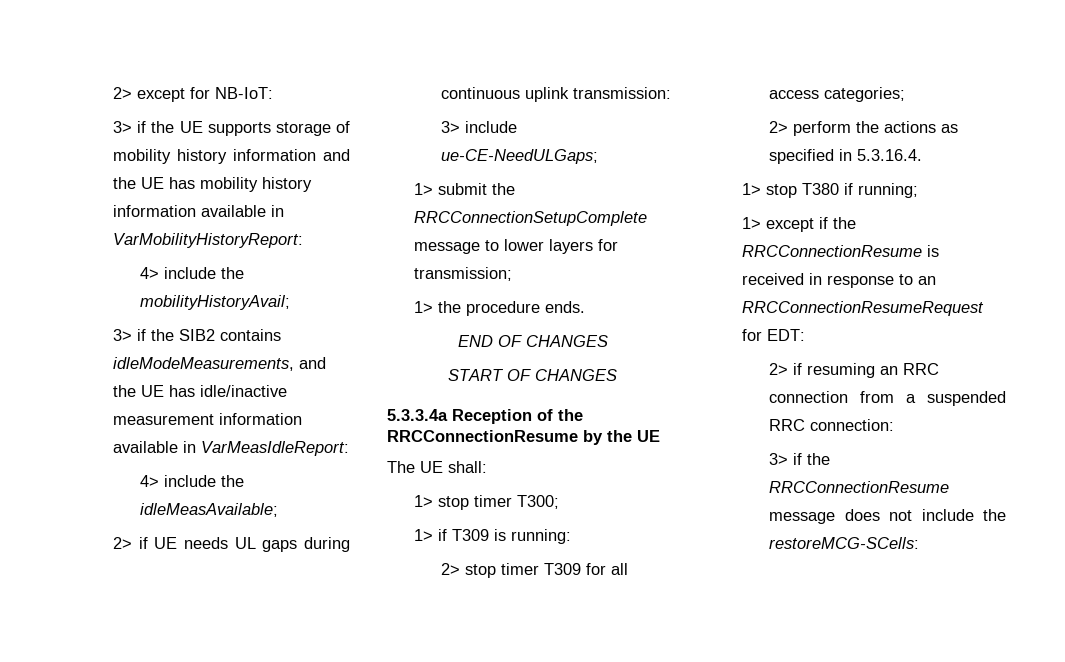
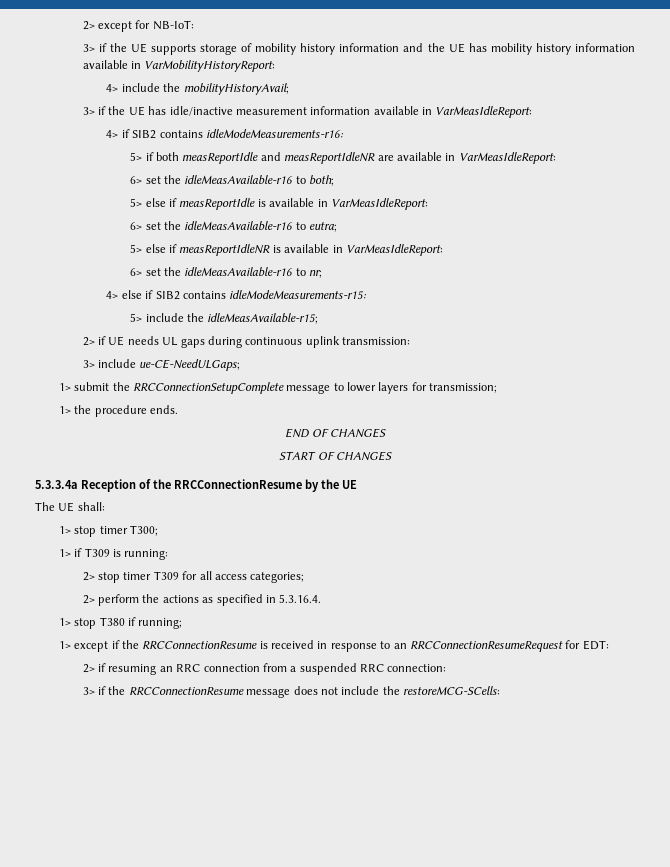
- 3> if the SIB2 contains idleModeMeasurements, and the UE has idle/inactive measurement information available in VarMeasIdleReport:
+ 3> if the UE has idle/inactive measurement information available in VarMeasIdleReport:
- 4> include the idleMeasAvailable;
+ 4> if SIB2 contains idleModeMeasurements-r16:
+ 5> if both measReportIdle and measReportIdleNR are available in VarMeasIdleReport:
+ 6> set the idleMeasAvailable-r16 to both;
+ 5> else if measReportIdle is available in VarMeasIdleReport:
+ 6> set the idleMeasAvailable-r16 to eutra;
+ 5> else if measReportIdleNR is available in VarMeasIdleReport:
+ 6> set the idleMeasAvailable-r16 to nr;
+ 4> else if SIB2 contains idleModeMeasurements-r15:
+ 5> include the idleMeasAvailable-r15;

